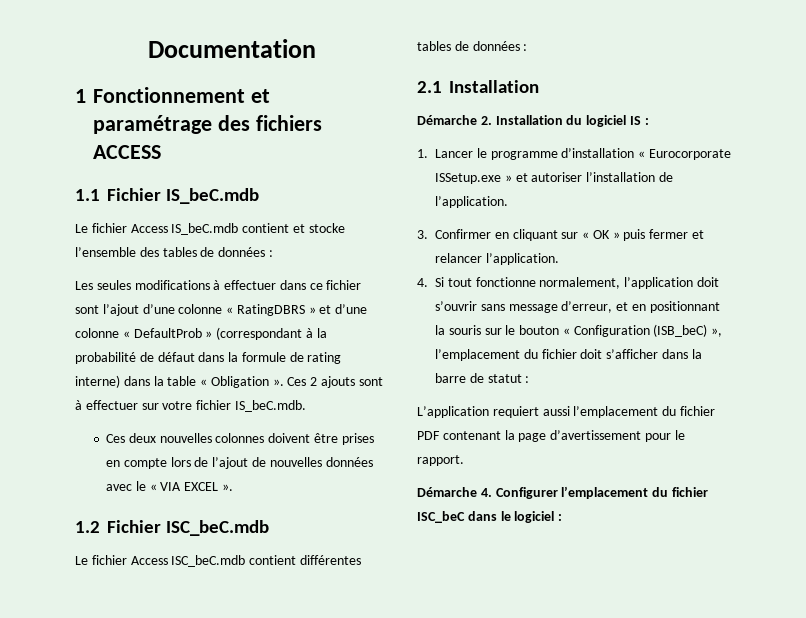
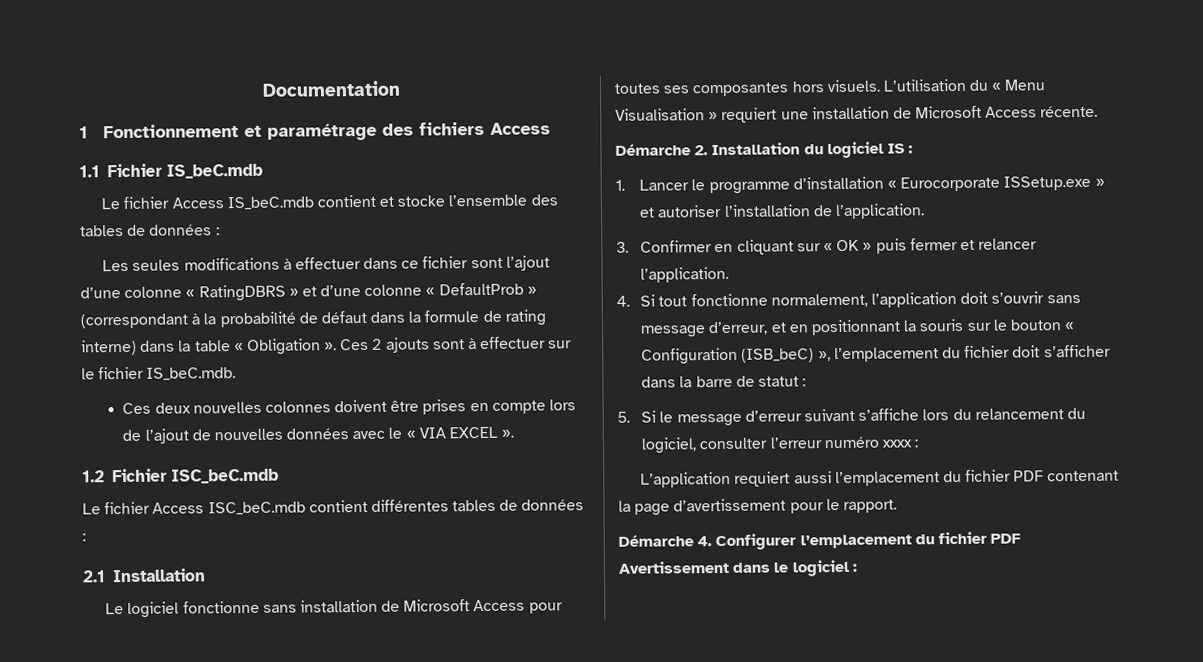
- 1 Fonctionnement et paramétrage des fichiers ACCESS
+ 1 Fonctionnement et paramétrage des fichiers Access
- Ces 2 ajouts sont à effectuer sur votre fichier IS_beC.mdb.
+ Ces 2 ajouts sont à effectuer sur le fichier IS_beC.mdb.
+ Le logiciel fonctionne sans installation de Microsoft Access pour toutes ses composantes hors visuels. L’utilisation du « Menu Visualisation » requiert une installation de Microsoft Access récente.
+ 5. Si le message d’erreur suivant s’affiche lors du relancement du logiciel, consulter l’erreur numéro xxxx :
- Démarche 4. Configurer l’emplacement du fichier ISC_beC dans le logiciel :
+ Démarche 4. Configurer l’emplacement du fichier PDF Avertissement dans le logiciel :

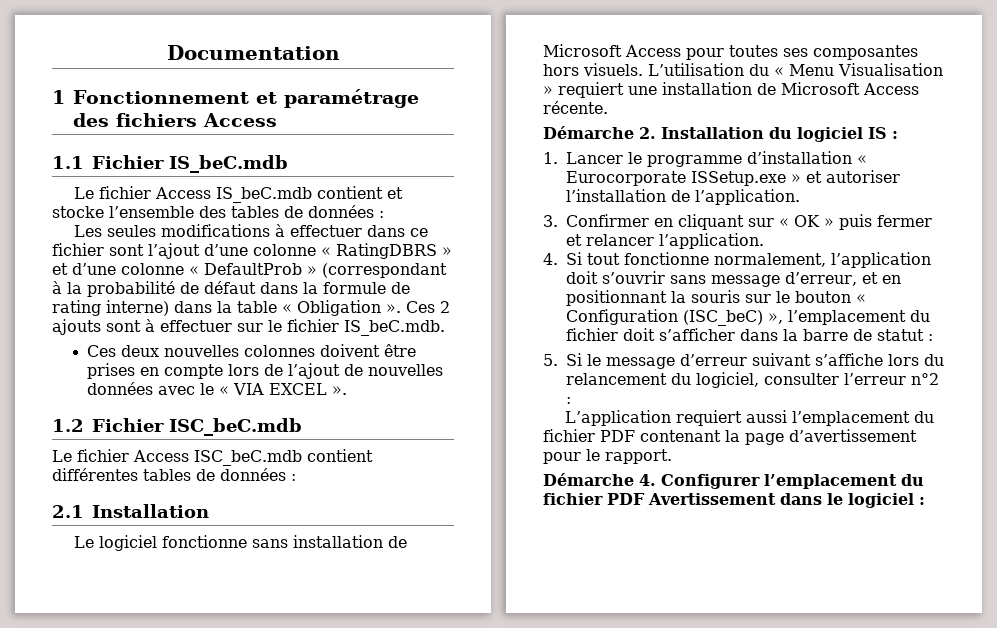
- 4. Si tout fonctionne normalement, l’application doit s’ouvrir sans message d’erreur, et en positionnant la souris sur le bouton « Configuration (ISB_beC) », l’emplacement du fichier doit s’afficher dans la barre de statut :
+ 4. Si tout fonctionne normalement, l’application doit s’ouvrir sans message d’erreur, et en positionnant la souris sur le bouton « Configuration (ISC_beC) », l’emplacement du fichier doit s’afficher dans la barre de statut :
- 5. Si le message d’erreur suivant s’affiche lors du relancement du logiciel, consulter l’erreur numéro xxxx :
+ 5. Si le message d’erreur suivant s’affiche lors du relancement du logiciel, consulter l’erreur n°2 :

